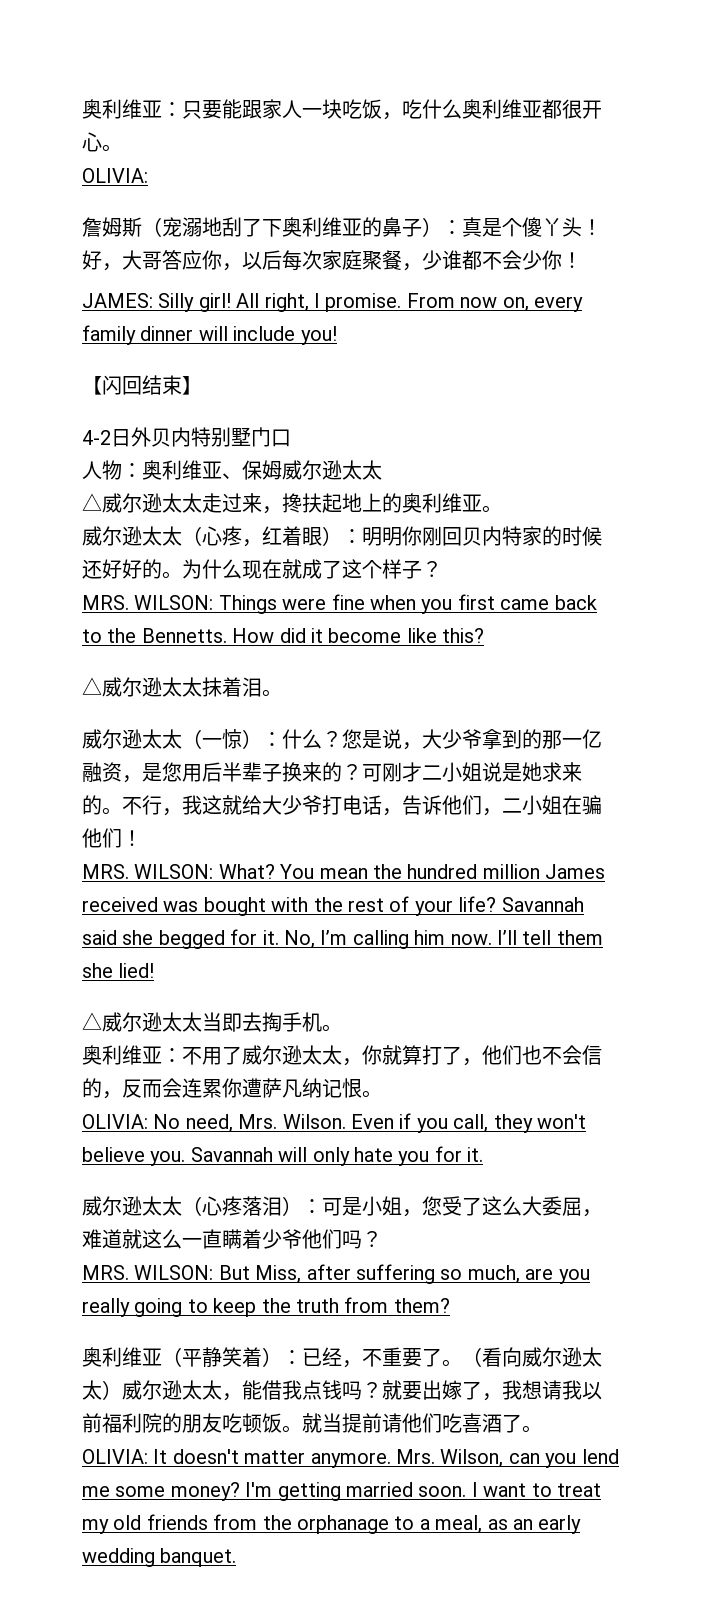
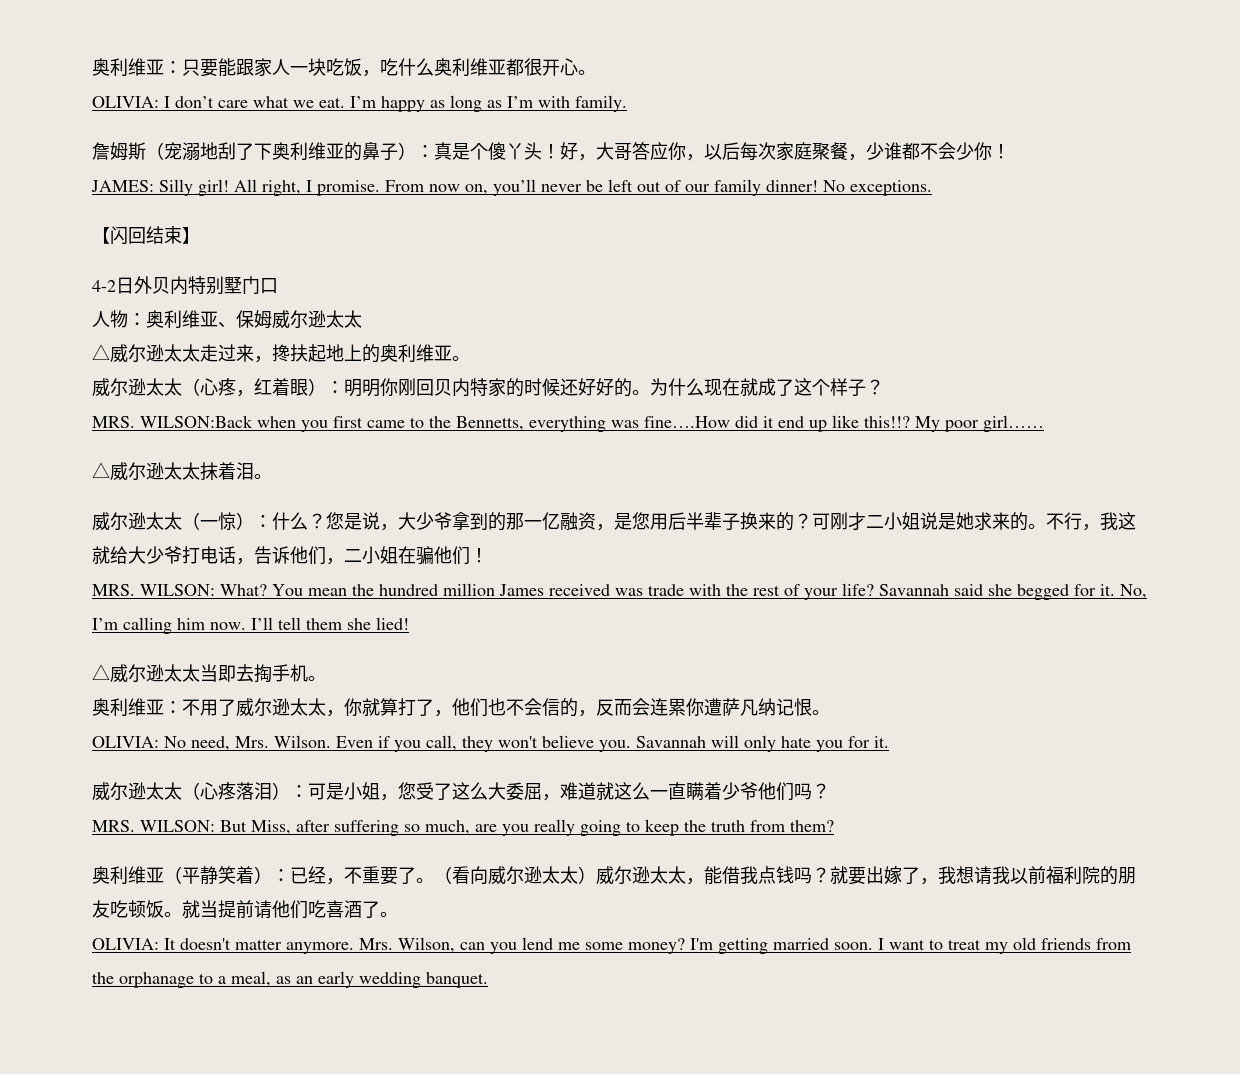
  奥利维亚：只要能跟家人一块吃饭，吃什么奥利维亚都很开心。
- OLIVIA:
+ OLIVIA: I don’t care what we eat. I’m happy as long as I’m with family.
- From now on, every family dinner will include you!
+ From now on, you’ll never be left out of our family dinner! No exceptions.
- MRS. WILSON: Things were fine when you first came back to the Bennetts. How did it become like this?
+ MRS. WILSON:Back when you first came to the Bennetts, everything was fine….How did it end up like this!!? My poor girl……
- You mean the hundred million James received was bought with the rest of your life?
+ You mean the hundred million James received was trade with the rest of your life?

